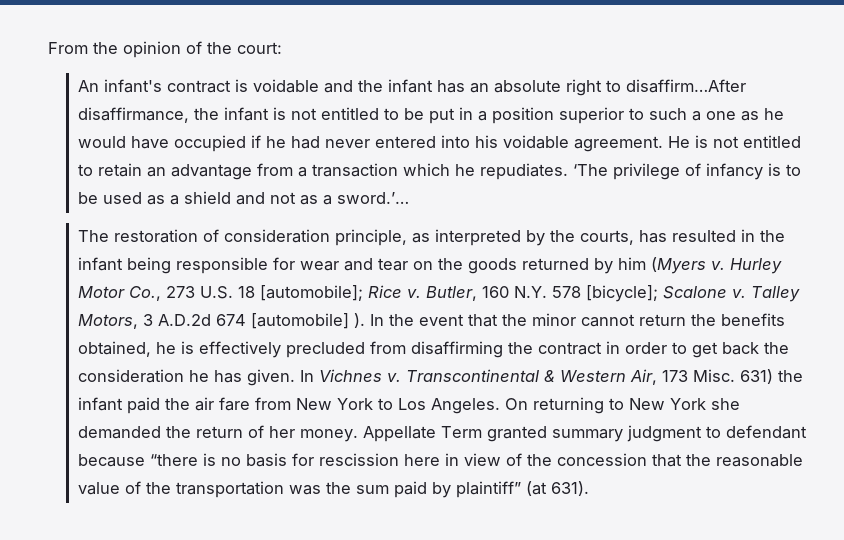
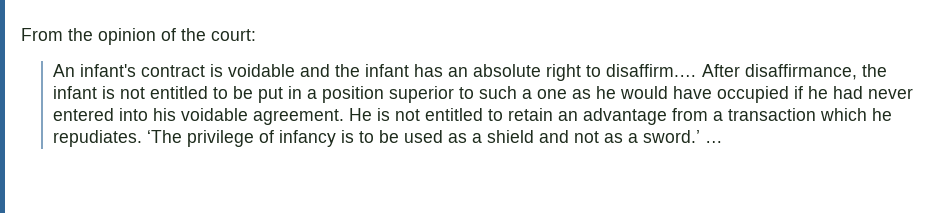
- An infant's contract is voidable and the infant has an absolute right to disaffirm…After disaffirmance, the infant is not entitled to be put in a position superior to such a one as he would have occupied if he had never entered into his voidable agreement.
+ An infant's contract is voidable and the infant has an absolute right to disaffirm.… After disaffirmance, the infant is not entitled to be put in a position superior to such a one as he would have occupied if he had never entered into his voidable agreement.
- ‘The privilege of infancy is to be used as a shield and not as a sword.’…
- The restoration of consideration principle, as interpreted by the courts, has resulted in the infant being responsible for wear and tear on the goods returned by him (Myers v. Hurley Motor Co., 273 U.S. 18 [automobile]; Rice v. Butler, 160 N.Y. 578 [bicycle]; Scalone v. Talley Motors, 3 A.D.2d 674 [automobile] ). In the event that the minor cannot return the benefits obtained, he is effectively precluded from disaffirming the contract in order to get back the consideration he has given. In Vichnes v. Transcontinental & Western Air, 173 Misc. 631) the infant paid the air fare from New York to Los Angeles. On returning to New York she demanded the return of her money. Appellate Term granted summary judgment to defendant because “there is no basis for rescission here in view of the concession that the reasonable value of the transportation was the sum paid by plaintiff” (at 631).
+ ‘The privilege of infancy is to be used as a shield and not as a sword.’ …

